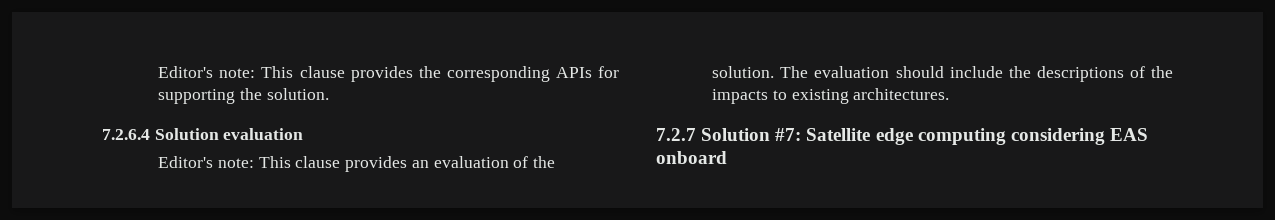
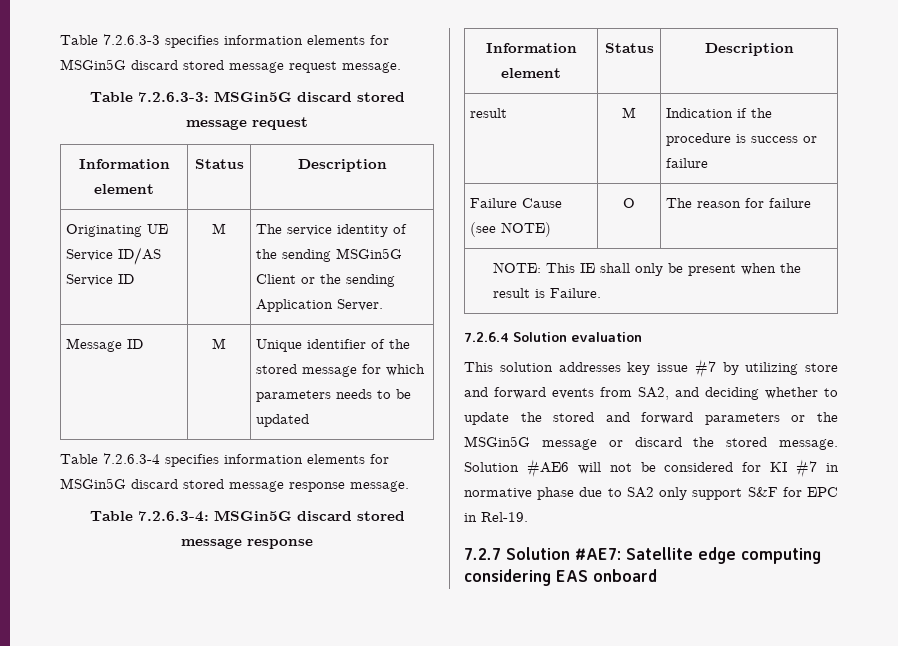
- Editor's note: This clause provides the corresponding APIs for supporting the solution.
+ Table 7.2.6.3-3 specifies information elements for MSGin5G discard stored message request message.
+ Table 7.2.6.3-3: MSGin5G discard stored message request
+ Information element | Status | Description
+ Originating UE Service ID/AS Service ID | M | The service identity of the sending MSGin5G Client or the sending Application Server.
+ Message ID | M | Unique identifier of the stored message for which parameters needs to be updated
+ Table 7.2.6.3-4 specifies information elements for MSGin5G discard stored message response message.
+ Table 7.2.6.3-4: MSGin5G discard stored message response
+ Information element | Status | Description
+ result | M | Indication if the procedure is success or failure
+ Failure Cause (see NOTE) | O | The reason for failure
+ NOTE: This IE shall only be present when the result is Failure.
  7.2.6.4 Solution evaluation
- Editor's note: This clause provides an evaluation of the solution. The evaluation should include the descriptions of the impacts to existing architectures.
+ This solution addresses key issue #7 by utilizing store and forward events from SA2, and deciding whether to update the stored and forward parameters or the MSGin5G message or discard the stored message. Solution #AE6 will not be considered for KI #7 in normative phase due to SA2 only support S&F for EPC in Rel-19.
- 7.2.7 Solution #7: Satellite edge computing considering EAS onboard
+ 7.2.7 Solution #AE7: Satellite edge computing considering EAS onboard

